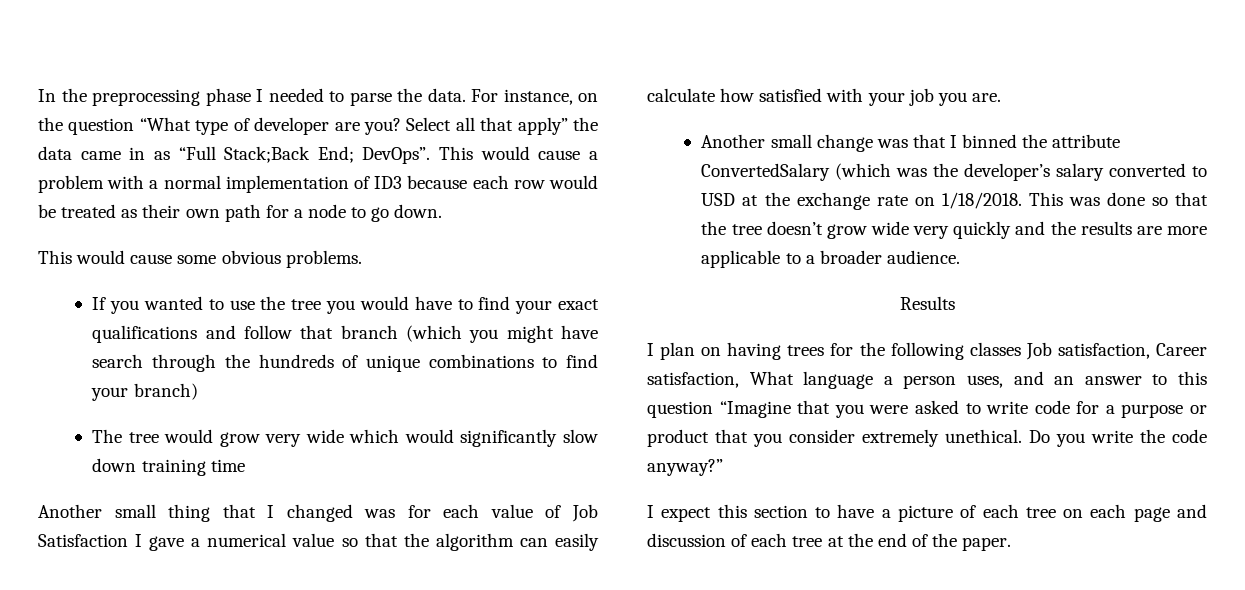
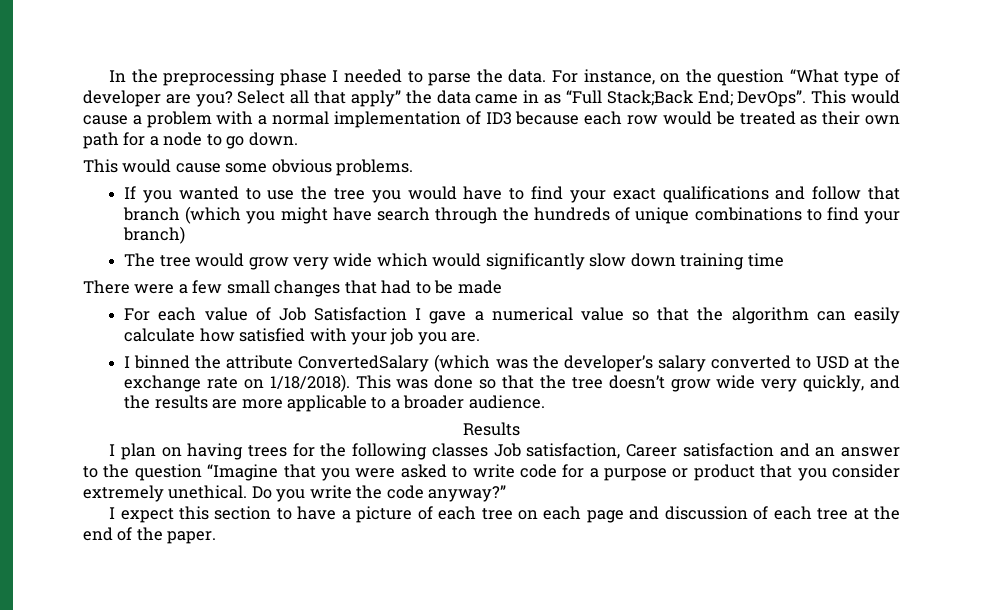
- Another small thing that I changed was for each value of Job Satisfaction I gave a numerical value so that the algorithm can easily calculate how satisfied with your job you are.
+ There were a few small changes that had to be made
+ For each value of Job Satisfaction I gave a numerical value so that the algorithm can easily calculate how satisfied with your job you are.
- Another small change was that I binned the attribute ConvertedSalary (which was the developer’s salary converted to USD at the exchange rate on 1/18/2018.
+ I binned the attribute ConvertedSalary (which was the developer’s salary converted to USD at the exchange rate on 1/18/2018).
- This was done so that the tree doesn’t grow wide very quickly and the results are more applicable to a broader audience.
+ This was done so that the tree doesn’t grow wide very quickly, and the results are more applicable to a broader audience.
- I plan on having trees for the following classes Job satisfaction, Career satisfaction, What language a person uses, and an answer to this question “Imagine that you were asked to write code for a purpose or product that you consider extremely unethical.
+ I plan on having trees for the following classes Job satisfaction, Career satisfaction and an answer to the question “Imagine that you were asked to write code for a purpose or product that you consider extremely unethical.

